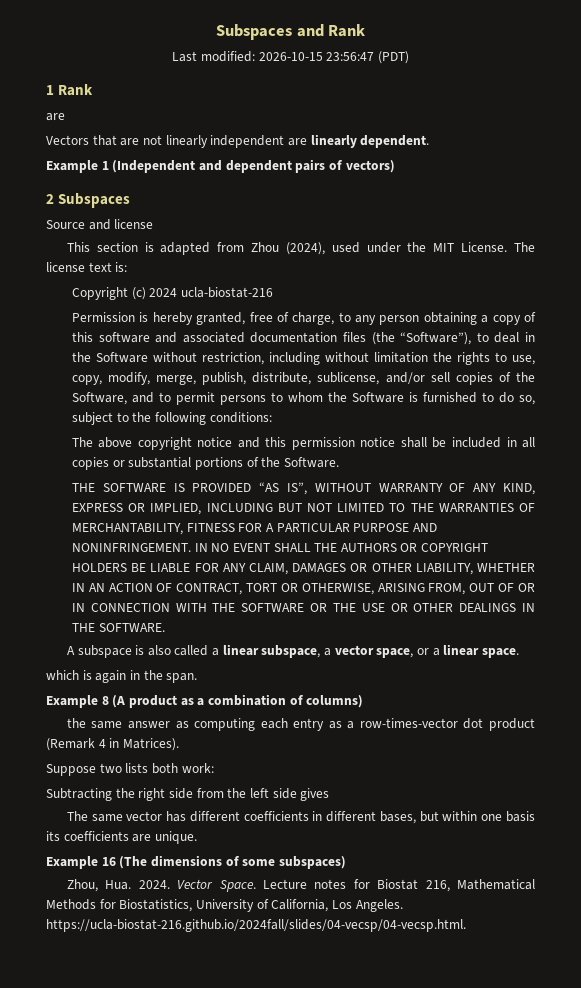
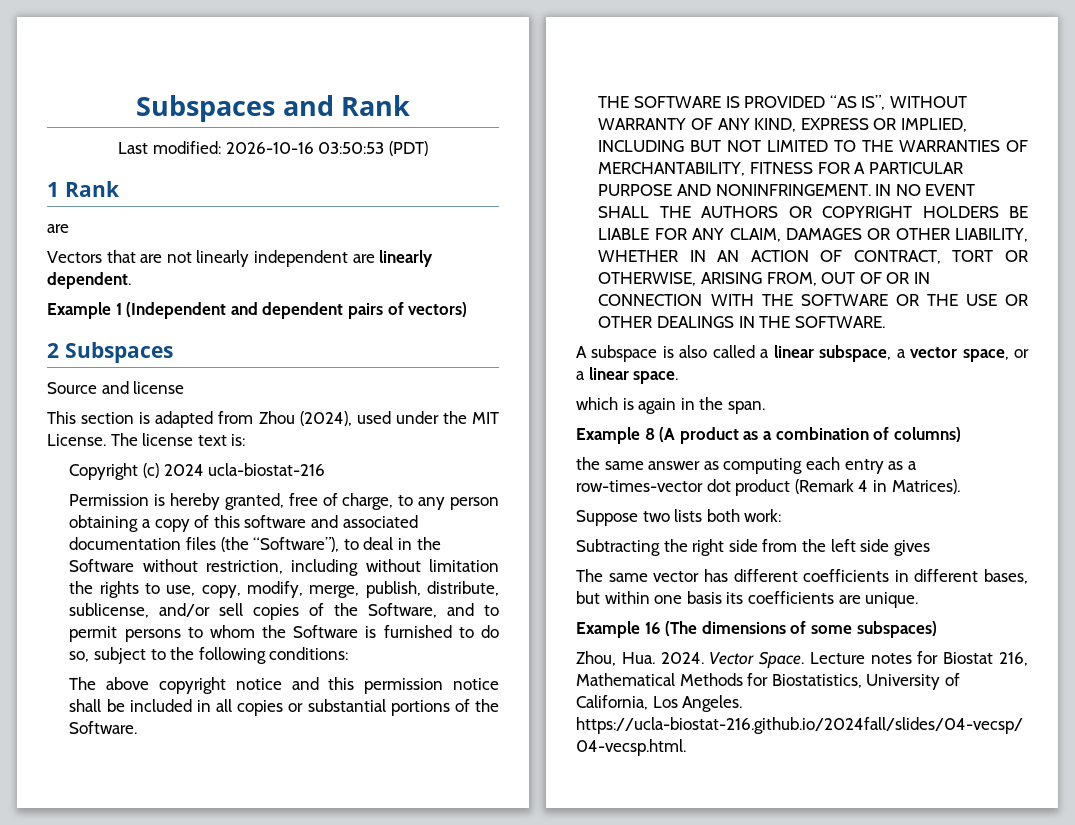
- Last modified: 2026-10-15 23:56:47 (PDT)
+ Last modified: 2026-10-16 03:50:53 (PDT)

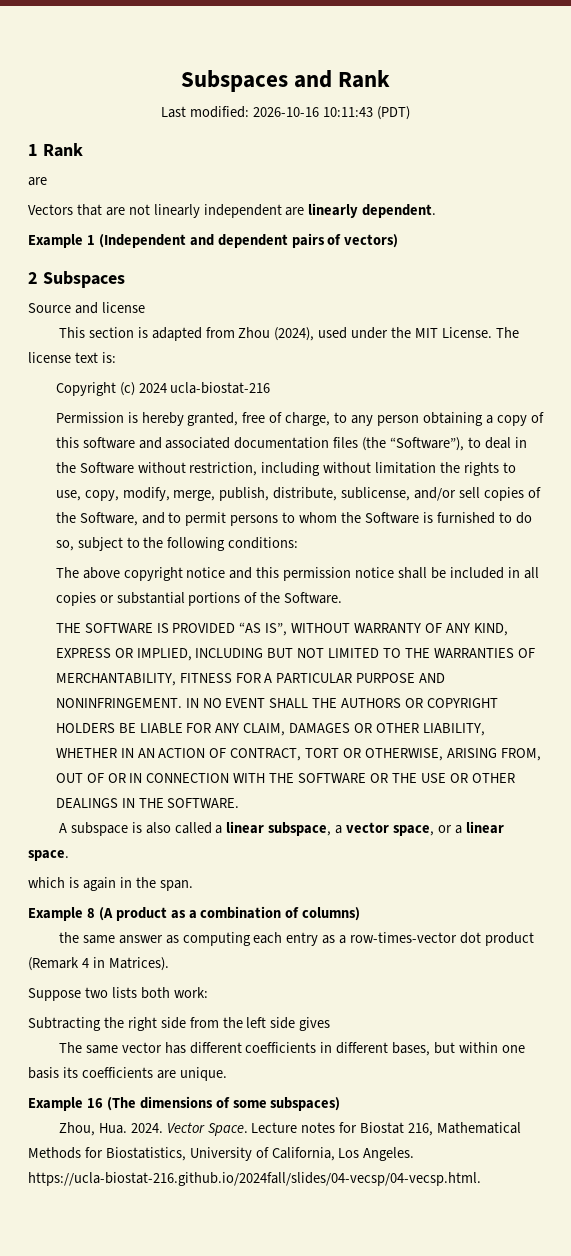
- Last modified: 2026-10-16 03:50:53 (PDT)
+ Last modified: 2026-10-16 10:11:43 (PDT)

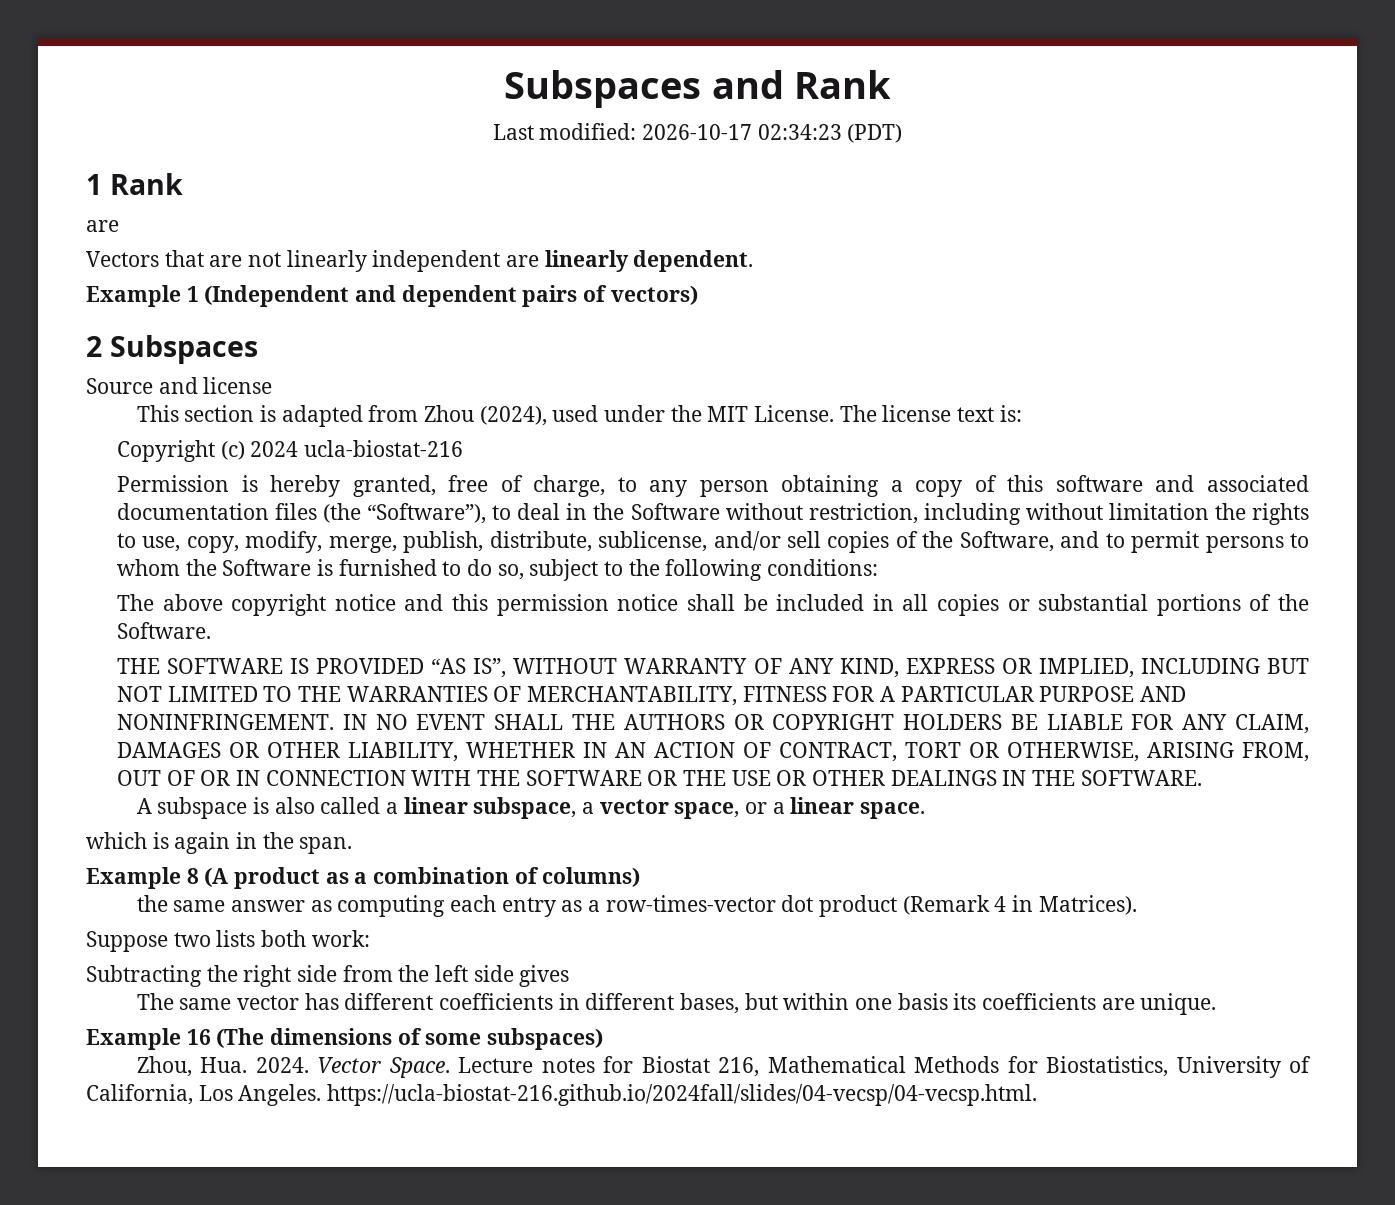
- Last modified: 2026-10-16 10:11:43 (PDT)
+ Last modified: 2026-10-17 02:34:23 (PDT)

